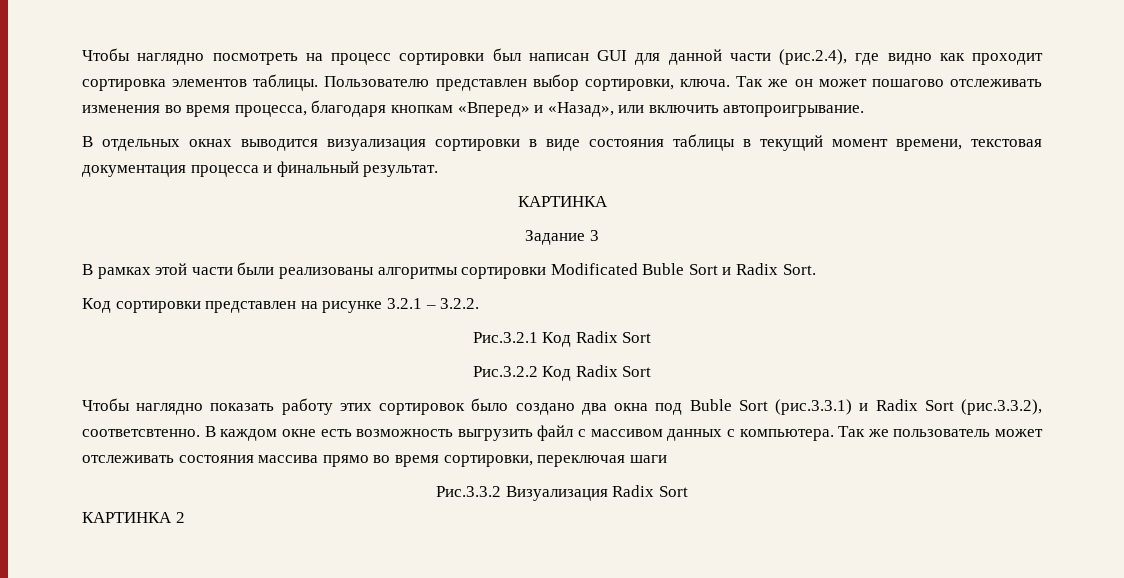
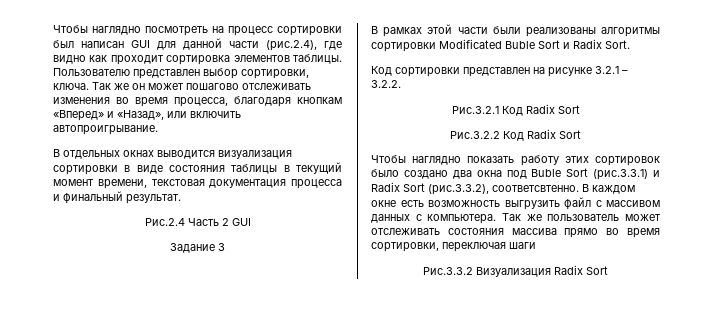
  В отдельных окнах выводится визуализация сортировки в виде состояния таблицы в текущий момент времени, текстовая документация процесса и финальный результат.
- КАРТИНКА
+ Рис.2.4 Часть 2 GUI
- КАРТИНКА 2

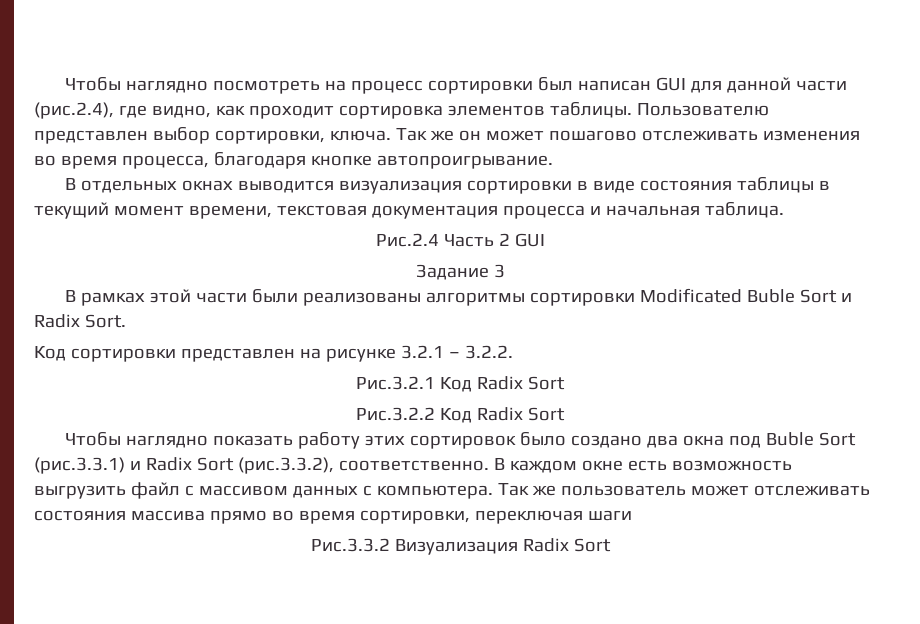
- Чтобы наглядно посмотреть на процесс сортировки был написан GUI для данной части (рис.2.4), где видно как проходит сортировка элементов таблицы.
+ Чтобы наглядно посмотреть на процесс сортировки был написан GUI для данной части (рис.2.4), где видно, как проходит сортировка элементов таблицы.
- Так же он может пошагово отслеживать изменения во время процесса, благодаря кнопкам «Вперед» и «Назад», или включить автопроигрывание.
+ Так же он может пошагово отслеживать изменения во время процесса, благодаря кнопке автопроигрывание.
- В отдельных окнах выводится визуализация сортировки в виде состояния таблицы в текущий момент времени, текстовая документация процесса и финальный результат.
+ В отдельных окнах выводится визуализация сортировки в виде состояния таблицы в текущий момент времени, текстовая документация процесса и начальная таблица.
- Чтобы наглядно показать работу этих сортировок было создано два окна под Buble Sort (рис.3.3.1) и Radix Sort (рис.3.3.2), соответсвтенно.
+ Чтобы наглядно показать работу этих сортировок было создано два окна под Buble Sort (рис.3.3.1) и Radix Sort (рис.3.3.2), соответственно.

